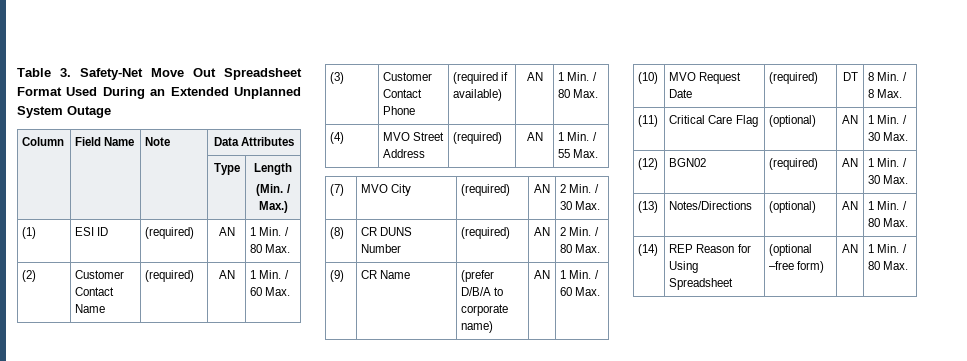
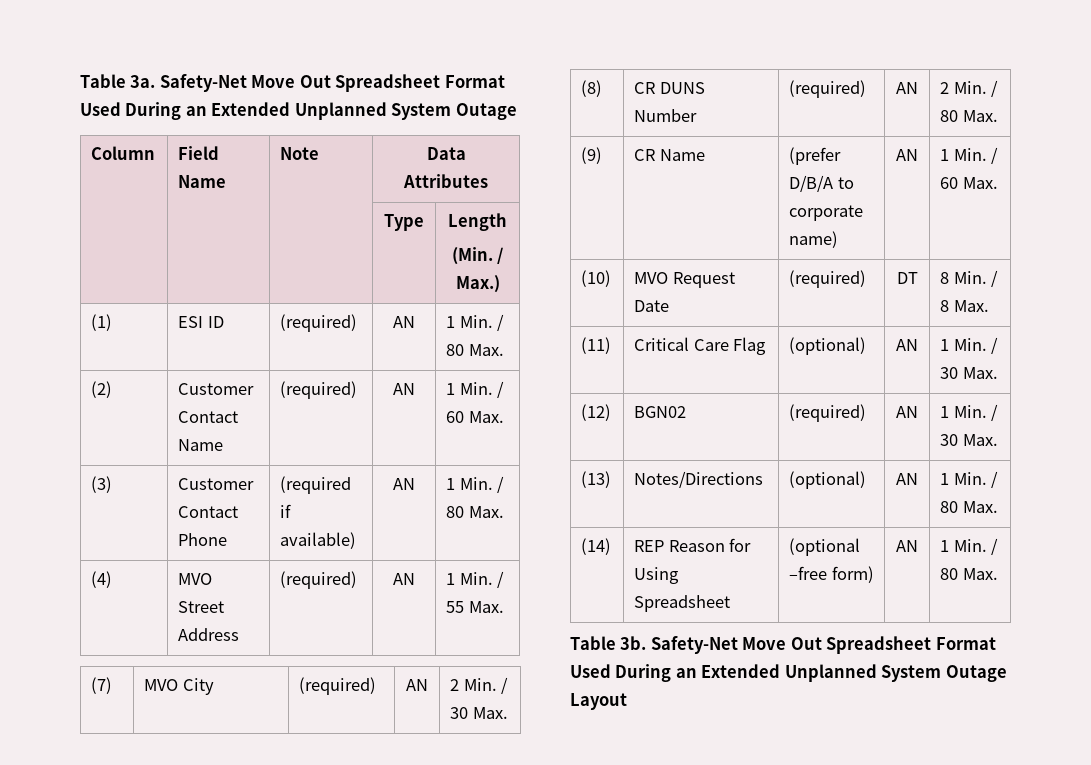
- Table 3. Safety-Net Move Out Spreadsheet Format Used During an Extended Unplanned System Outage
+ Table 3a. Safety-Net Move Out Spreadsheet Format Used During an Extended Unplanned System Outage
+ Table 3b. Safety-Net Move Out Spreadsheet Format Used During an Extended Unplanned System Outage Layout

